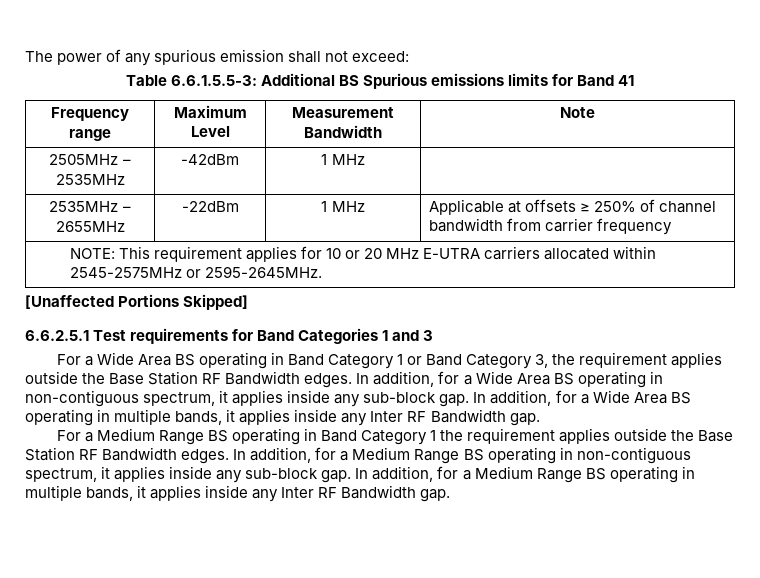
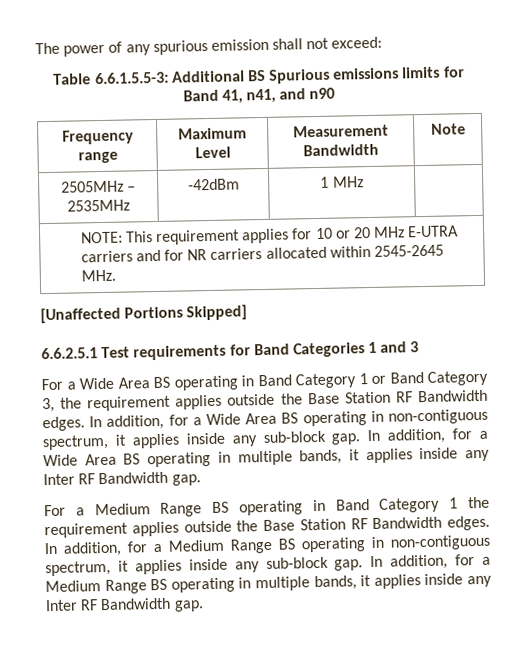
- Table 6.6.1.5.5-3: Additional BS Spurious emissions limits for Band 41
+ Table 6.6.1.5.5-3: Additional BS Spurious emissions limits for Band 41, n41, and n90
- 2535MHz – 2655MHz | -22dBm | 1 MHz | Applicable at offsets ≥ 250% of channel bandwidth from carrier frequency
- NOTE: This requirement applies for 10 or 20 MHz E-UTRA carriers allocated within 2545-2575MHz or 2595-2645MHz.
+ NOTE: This requirement applies for 10 or 20 MHz E-UTRA carriers and for NR carriers allocated within 2545-2645 MHz.

